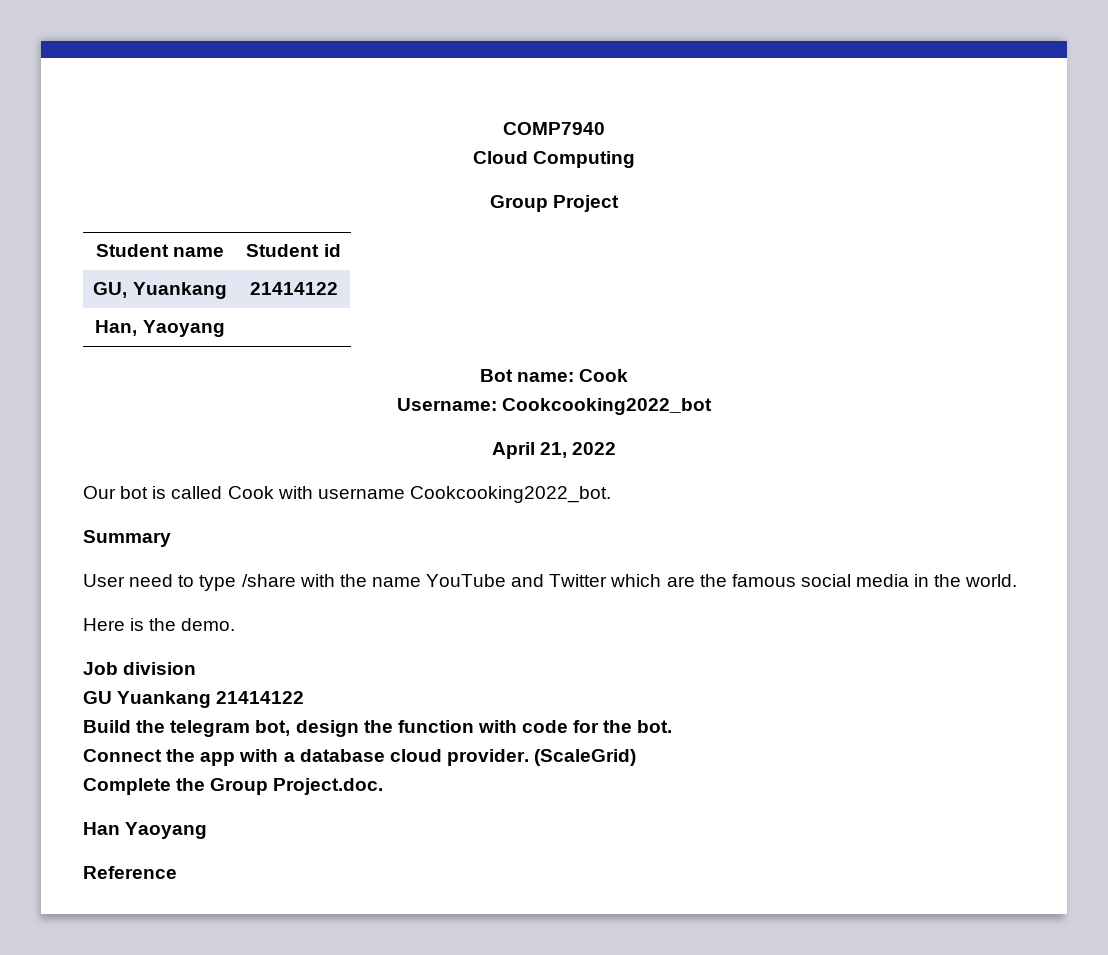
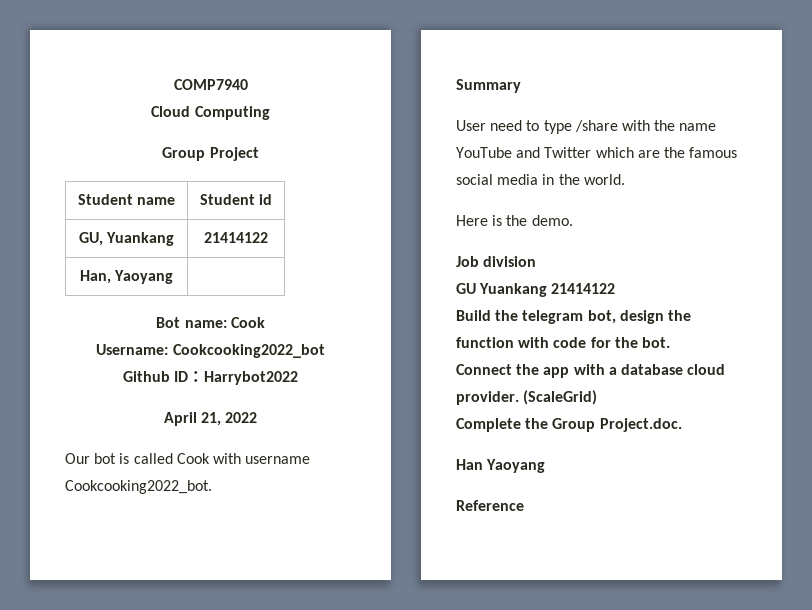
+ Github ID：Harrybot2022

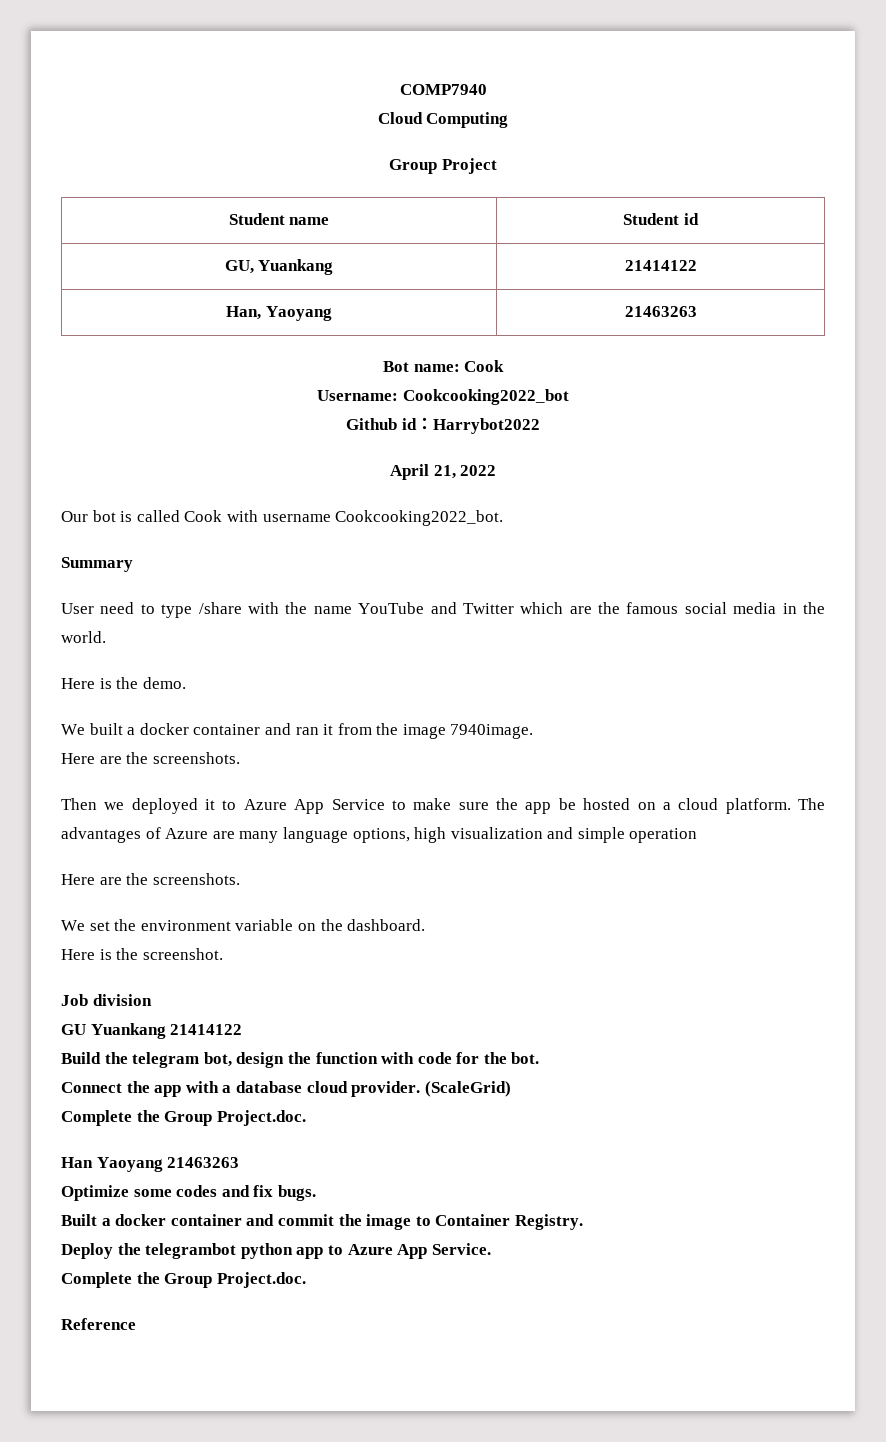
- Han, Yaoyang |
+ Han, Yaoyang | 21463263
- Github ID：Harrybot2022
+ Github id：Harrybot2022
+ We built a docker container and ran it from the image 7940image.
+ Here are the screenshots.
+ Then we deployed it to Azure App Service to make sure the app be hosted on a cloud platform. The advantages of Azure are many language options, high visualization and simple operation
+ Here are the screenshots.
+ We set the environment variable on the dashboard.
+ Here is the screenshot.
- Han Yaoyang
+ Han Yaoyang 21463263
+ Optimize some codes and fix bugs.
+ Built a docker container and commit the image to Container Registry.
+ Deploy the telegrambot python app to Azure App Service.
+ Complete the Group Project.doc.

